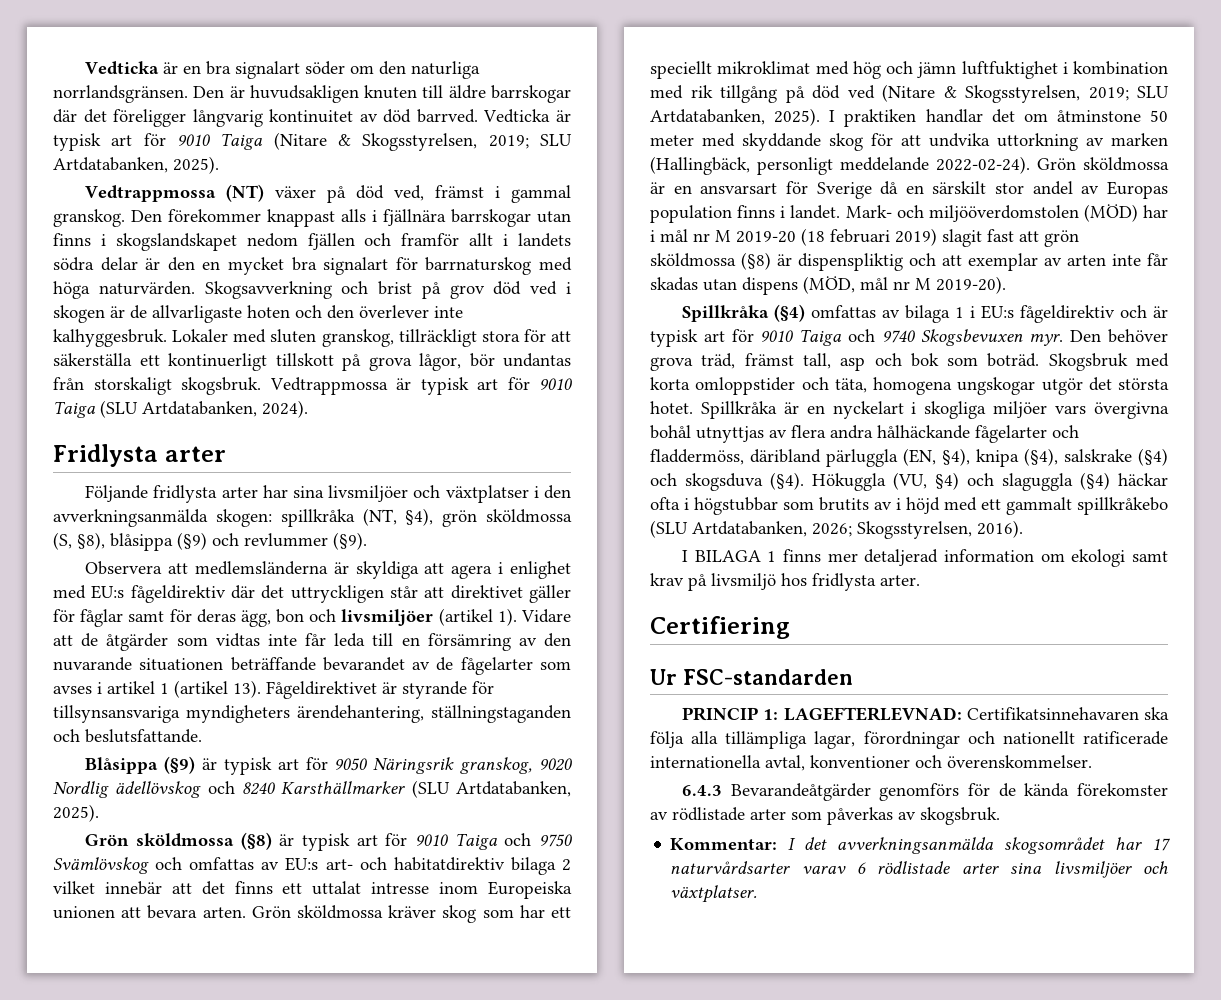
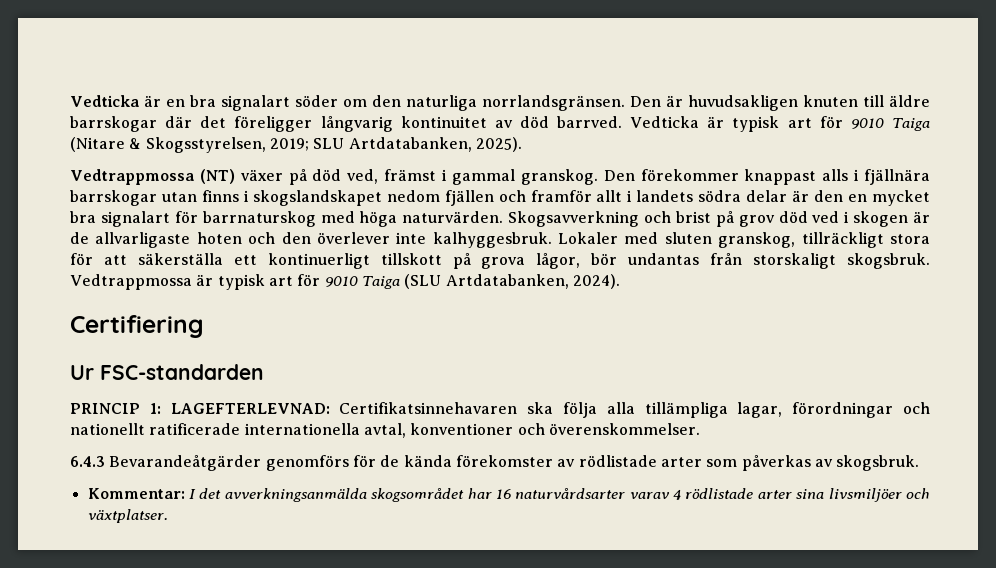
- Fridlysta arter
- Följande fridlysta arter har sina livsmiljöer och växtplatser i den avverkningsanmälda skogen: spillkråka (NT, §4), grön sköldmossa (S, §8), blåsippa (§9) och revlummer (§9).
- Observera att medlemsländerna är skyldiga att agera i enlighet med EU:s fågeldirektiv där det uttryckligen står att direktivet gäller för fåglar samt för deras ägg, bon och livsmiljöer (artikel 1). Vidare att de åtgärder som vidtas inte får leda till en försämring av den nuvarande situationen beträffande bevarandet av de fågelarter som avses i artikel 1 (artikel 13). Fågeldirektivet är styrande för tillsynsansvariga myndigheters ärendehantering, ställningstaganden och beslutsfattande.
- Blåsippa (§9) är typisk art för 9050 Näringsrik granskog, 9020 Nordlig ädellövskog och 8240 Karsthällmarker (SLU Artdatabanken, 2025).
- Grön sköldmossa (§8) är typisk art för 9010 Taiga och 9750 Svämlövskog och omfattas av EU:s art- och habitatdirektiv bilaga 2 vilket innebär att det finns ett uttalat intresse inom Europeiska unionen att bevara arten. Grön sköldmossa kräver skog som har ett speciellt mikroklimat med hög och jämn luftfuktighet i kombination med rik tillgång på död ved (Nitare & Skogsstyrelsen, 2019; SLU Artdatabanken, 2025). I praktiken handlar det om åtminstone 50 meter med skyddande skog för att undvika uttorkning av marken (Hallingbäck, personligt meddelande 2022-02-24). Grön sköldmossa är en ansvarsart för Sverige då en särskilt stor andel av Europas population finns i landet. Mark- och miljööverdomstolen (MÖD) har i mål nr M 2019-20 (18 februari 2019) slagit fast att grön sköldmossa (§8) är dispenspliktig och att exemplar av arten inte får skadas utan dispens (MÖD, mål nr M 2019-20).
- Spillkråka (§4) omfattas av bilaga 1 i EU:s fågeldirektiv och är typisk art för 9010 Taiga och 9740 Skogsbevuxen myr. Den behöver grova träd, främst tall, asp och bok som boträd. Skogsbruk med korta omloppstider och täta, homogena ungskogar utgör det största hotet. Spillkråka är en nyckelart i skogliga miljöer vars övergivna bohål utnyttjas av flera andra hålhäckande fågelarter och fladdermöss, däribland pärluggla (EN, §4), knipa (§4), salskrake (§4) och skogsduva (§4). Hökuggla (VU, §4) och slaguggla (§4) häckar ofta i högstubbar som brutits av i höjd med ett gammalt spillkråkebo (SLU Artdatabanken, 2026; Skogsstyrelsen, 2016).
- I BILAGA 1 finns mer detaljerad information om ekologi samt krav på livsmiljö hos fridlysta arter.
- Kommentar: I det avverkningsanmälda skogsområdet har 17 naturvårdsarter varav 6 rödlistade arter sina livsmiljöer och växtplatser.
+ Kommentar: I det avverkningsanmälda skogsområdet har 16 naturvårdsarter varav 4 rödlistade arter sina livsmiljöer och växtplatser.

